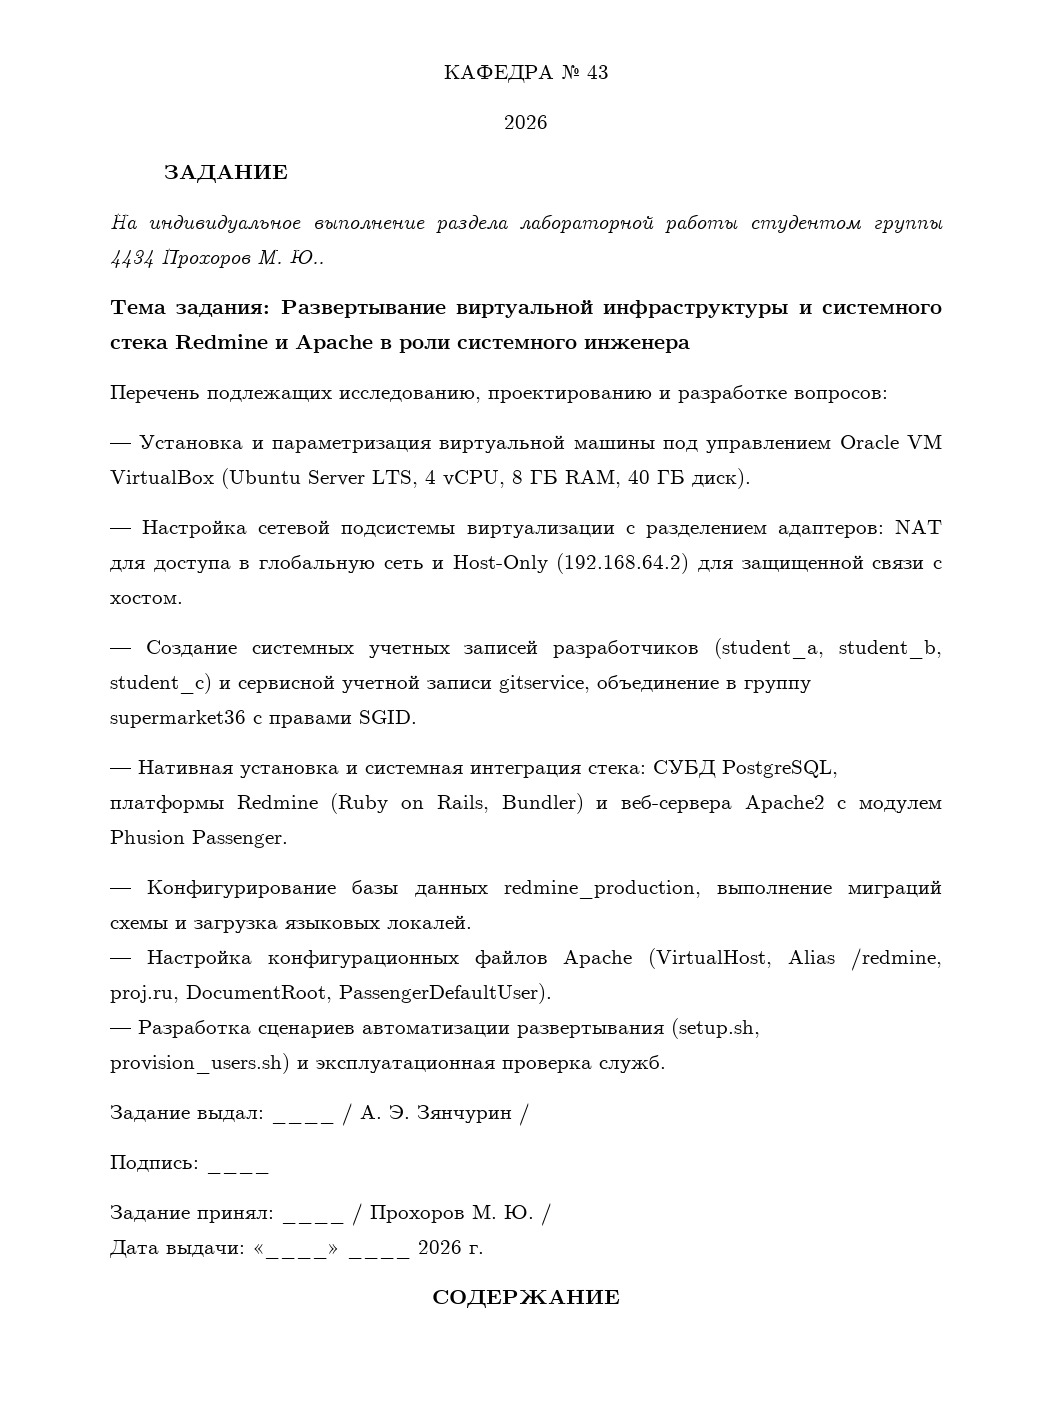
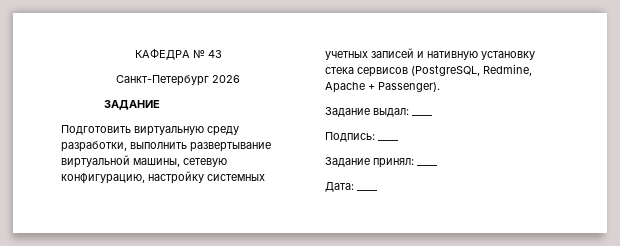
  КАФЕДРА № 43
- 2026
+ Санкт-Петербург 2026
- На индивидуальное выполнение раздела лабораторной работы студентом группы 4434 Прохоров М. Ю..
- Тема задания: Развертывание виртуальной инфраструктуры и системного стека Redmine и Apache в роли системного инженера
- Перечень подлежащих исследованию, проектированию и разработке вопросов:
- — Установка и параметризация виртуальной машины под управлением Oracle VM VirtualBox (Ubuntu Server LTS, 4 vCPU, 8 ГБ RAM, 40 ГБ диск).
- — Настройка сетевой подсистемы виртуализации с разделением адаптеров: NAT для доступа в глобальную сеть и Host-Only (192.168.64.2) для защищенной связи с хостом.
- — Создание системных учетных записей разработчиков (student_a, student_b, student_c) и сервисной учетной записи gitservice, объединение в группу supermarket36 с правами SGID.
- — Нативная установка и системная интеграция стека: СУБД PostgreSQL, платформы Redmine (Ruby on Rails, Bundler) и веб-сервера Apache2 с модулем Phusion Passenger.
- — Конфигурирование базы данных redmine_production, выполнение миграций схемы и загрузка языковых локалей.
- — Настройка конфигурационных файлов Apache (VirtualHost, Alias /redmine, proj.ru, DocumentRoot, PassengerDefaultUser).
- — Разработка сценариев автоматизации развертывания (setup.sh, provision_users.sh) и эксплуатационная проверка служб.
- Задание выдал: ____ / А. Э. Зянчурин /
+ Подготовить виртуальную среду разработки, выполнить развертывание виртуальной машины, сетевую конфигурацию, настройку системных учетных записей и нативную установку стека сервисов (PostgreSQL, Redmine, Apache + Passenger).
+ Задание выдал: ____
- Задание принял: ____ / Прохоров М. Ю. /
- Дата выдачи: «____» ____ 2026 г.
- СОДЕРЖАНИЕ
+ Задание принял: ____
+ Дата: ____

